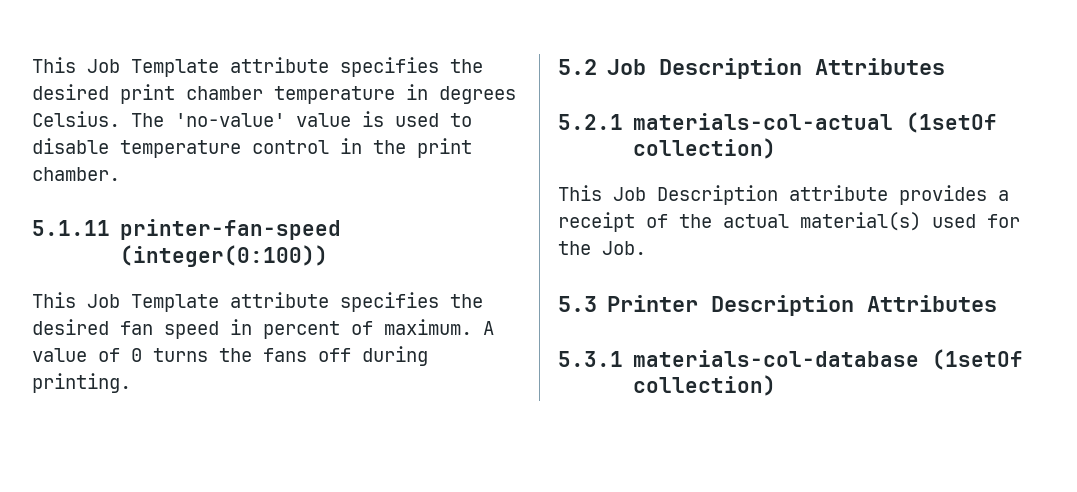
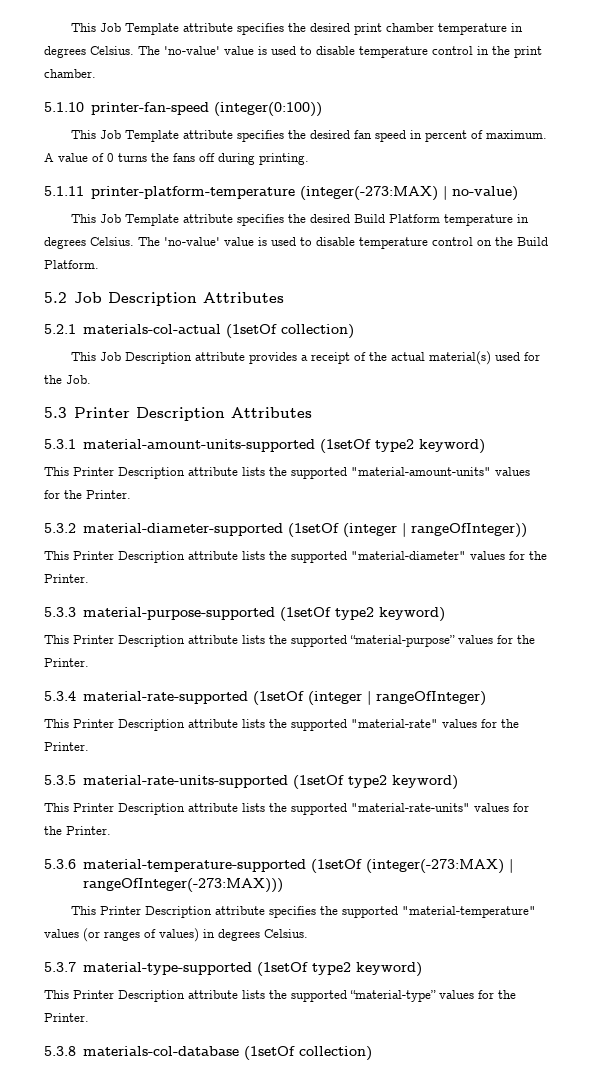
- 5.1.11 printer-fan-speed (integer(0:100))
+ 5.1.10 printer-fan-speed (integer(0:100))
+ 5.1.11 printer-platform-temperature (integer(-273:MAX) | no-value)
+ This Job Template attribute specifies the desired Build Platform temperature in degrees Celsius. The 'no-value' value is used to disable temperature control on the Build Platform.
- 5.3.1 materials-col-database (1setOf collection)
+ 5.3.1 material-amount-units-supported (1setOf type2 keyword)
+ This Printer Description attribute lists the supported "material-amount-units" values for the Printer.
+ 5.3.2 material-diameter-supported (1setOf (integer | rangeOfInteger))
+ This Printer Description attribute lists the supported "material-diameter" values for the Printer.
+ 5.3.3 material-purpose-supported (1setOf type2 keyword)
+ This Printer Description attribute lists the supported “material-purpose” values for the Printer.
+ 5.3.4 material-rate-supported (1setOf (integer | rangeOfInteger)
+ This Printer Description attribute lists the supported "material-rate" values for the Printer.
+ 5.3.5 material-rate-units-supported (1setOf type2 keyword)
+ This Printer Description attribute lists the supported "material-rate-units" values for the Printer.
+ 5.3.6 material-temperature-supported (1setOf (integer(-273:MAX) | rangeOfInteger(-273:MAX)))
+ This Printer Description attribute specifies the supported "material-temperature" values (or ranges of values) in degrees Celsius.
+ 5.3.7 material-type-supported (1setOf type2 keyword)
+ This Printer Description attribute lists the supported “material-type” values for the Printer.
+ 5.3.8 materials-col-database (1setOf collection)

